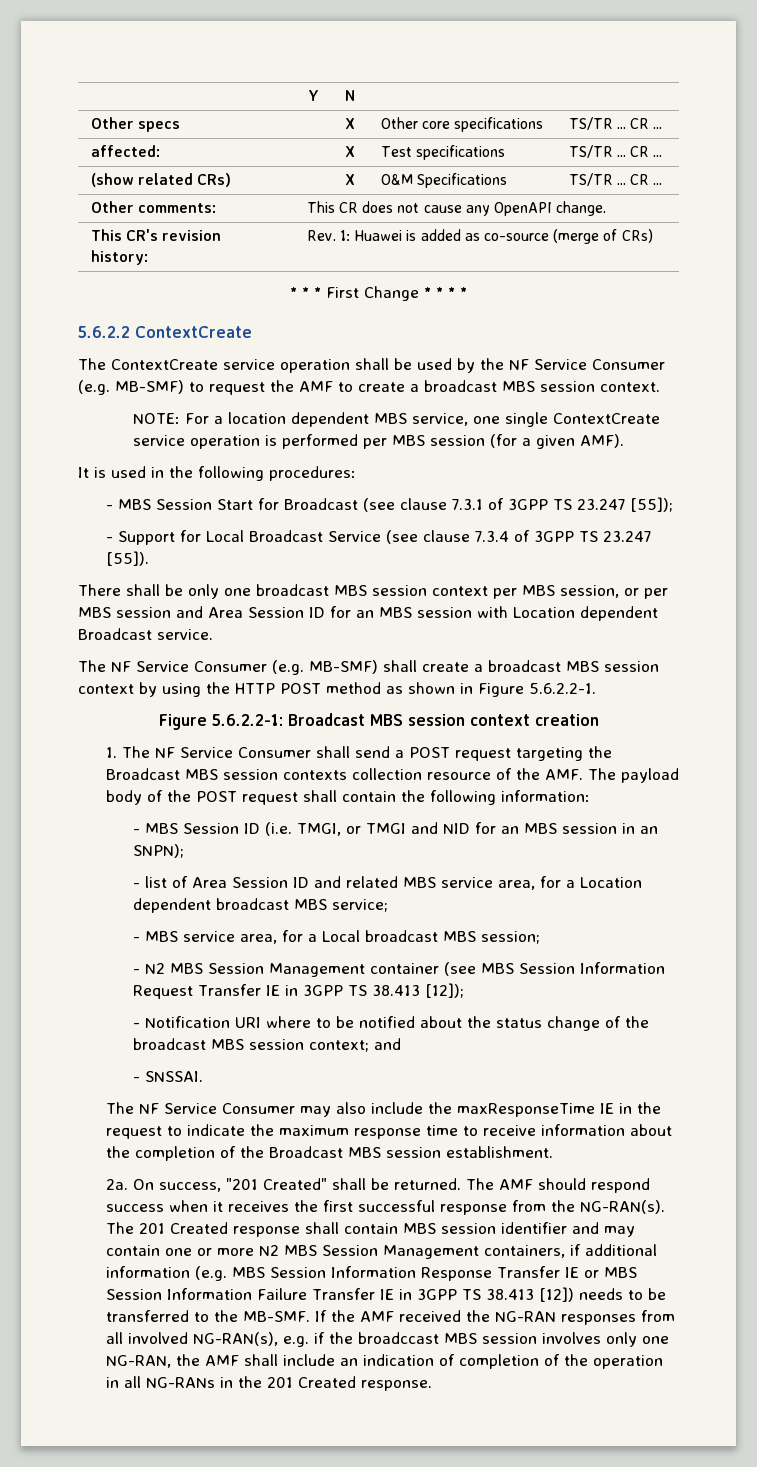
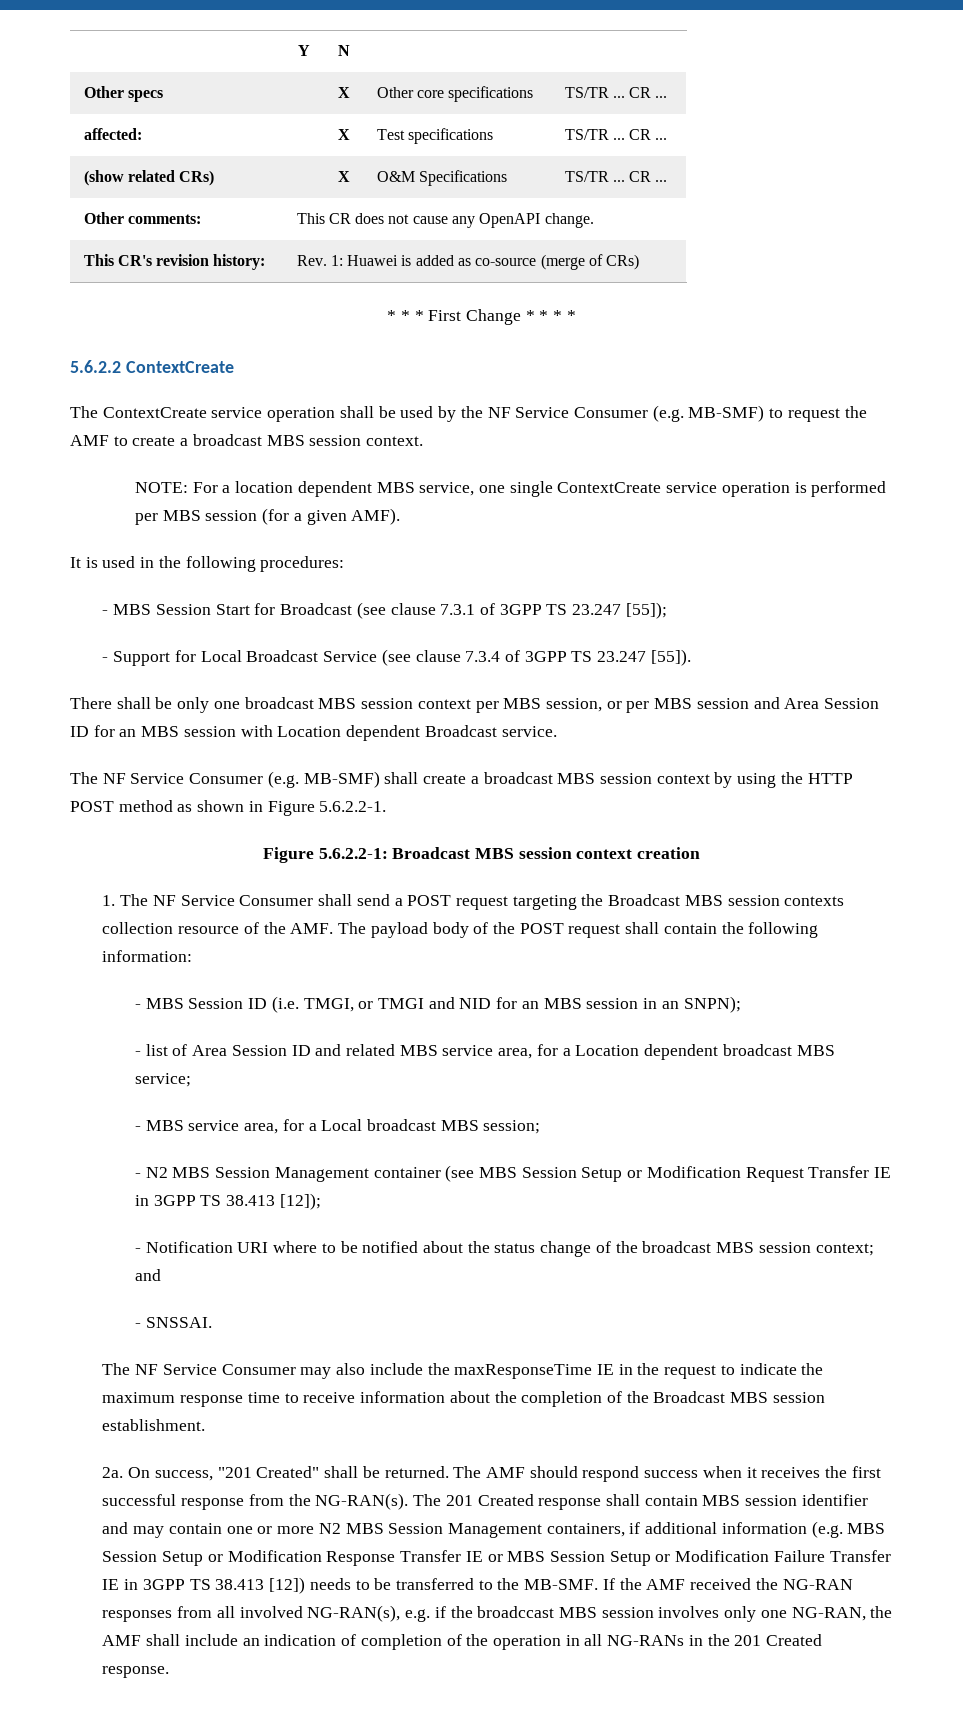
- - N2 MBS Session Management container (see MBS Session Information Request Transfer IE in 3GPP TS 38.413 [12]);
+ - N2 MBS Session Management container (see MBS Session Setup or Modification Request Transfer IE in 3GPP TS 38.413 [12]);
- The 201 Created response shall contain MBS session identifier and may contain one or more N2 MBS Session Management containers, if additional information (e.g. MBS Session Information Response Transfer IE or MBS Session Information Failure Transfer IE in 3GPP TS 38.413 [12]) needs to be transferred to the MB-SMF.
+ The 201 Created response shall contain MBS session identifier and may contain one or more N2 MBS Session Management containers, if additional information (e.g. MBS Session Setup or Modification Response Transfer IE or MBS Session Setup or Modification Failure Transfer IE in 3GPP TS 38.413 [12]) needs to be transferred to the MB-SMF.

